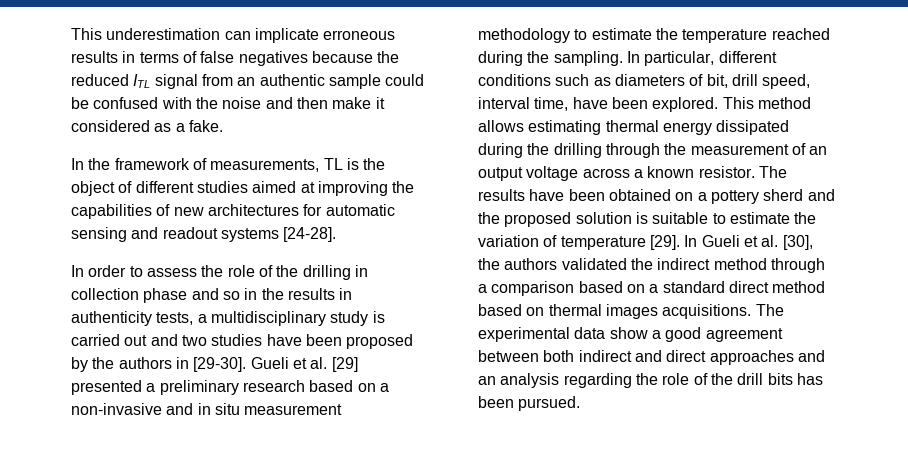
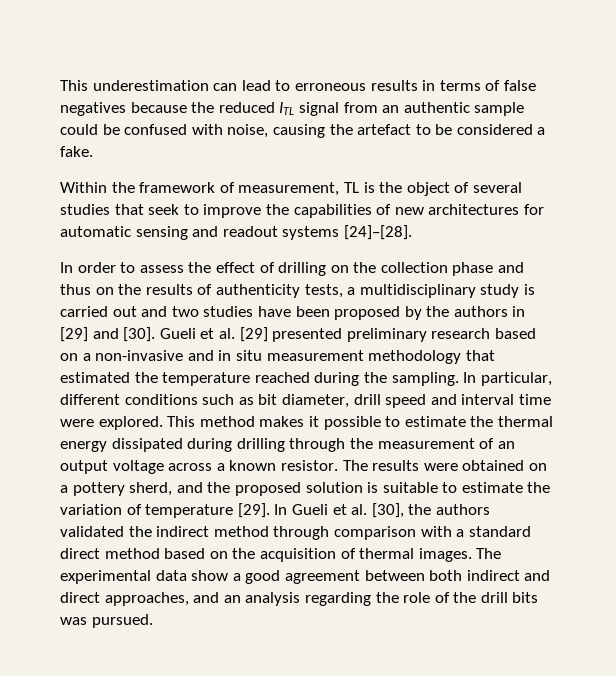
- This underestimation can implicate erroneous results in terms of false negatives because the reduced ITL signal from an authentic sample could be confused with the noise and then make it considered as a fake.
+ This underestimation can lead to erroneous results in terms of false negatives because the reduced ITL signal from an authentic sample could be confused with noise, causing the artefact to be considered a fake.
- In the framework of measurements, TL is the object of different studies aimed at improving the capabilities of new architectures for automatic sensing and readout systems [24-28].
+ Within the framework of measurement, TL is the object of several studies that seek to improve the capabilities of new architectures for automatic sensing and readout systems [24]–[28].
- In order to assess the role of the drilling in collection phase and so in the results in authenticity tests, a multidisciplinary study is carried out and two studies have been proposed by the authors in [29-30].
+ In order to assess the effect of drilling on the collection phase and thus on the results of authenticity tests, a multidisciplinary study is carried out and two studies have been proposed by the authors in [29] and [30].
- Gueli et al. [29] presented a preliminary research based on a non-invasive and in situ measurement methodology to estimate the temperature reached during the sampling.
+ Gueli et al. [29] presented preliminary research based on a non-invasive and in situ measurement methodology that estimated the temperature reached during the sampling.
- In particular, different conditions such as diameters of bit, drill speed, interval time, have been explored. This method allows estimating thermal energy dissipated during the drilling through the measurement of an output voltage across a known resistor.
+ In particular, different conditions such as bit diameter, drill speed and interval time were explored. This method makes it possible to estimate the thermal energy dissipated during drilling through the measurement of an output voltage across a known resistor.
- The results have been obtained on a pottery sherd and the proposed solution is suitable to estimate the variation of temperature [29].
+ The results were obtained on a pottery sherd, and the proposed solution is suitable to estimate the variation of temperature [29].
- In Gueli et al. [30], the authors validated the indirect method through a comparison based on a standard direct method based on thermal images acquisitions.
+ In Gueli et al. [30], the authors validated the indirect method through comparison with a standard direct method based on the acquisition of thermal images.
- The experimental data show a good agreement between both indirect and direct approaches and an analysis regarding the role of the drill bits has been pursued.
+ The experimental data show a good agreement between both indirect and direct approaches, and an analysis regarding the role of the drill bits was pursued.

